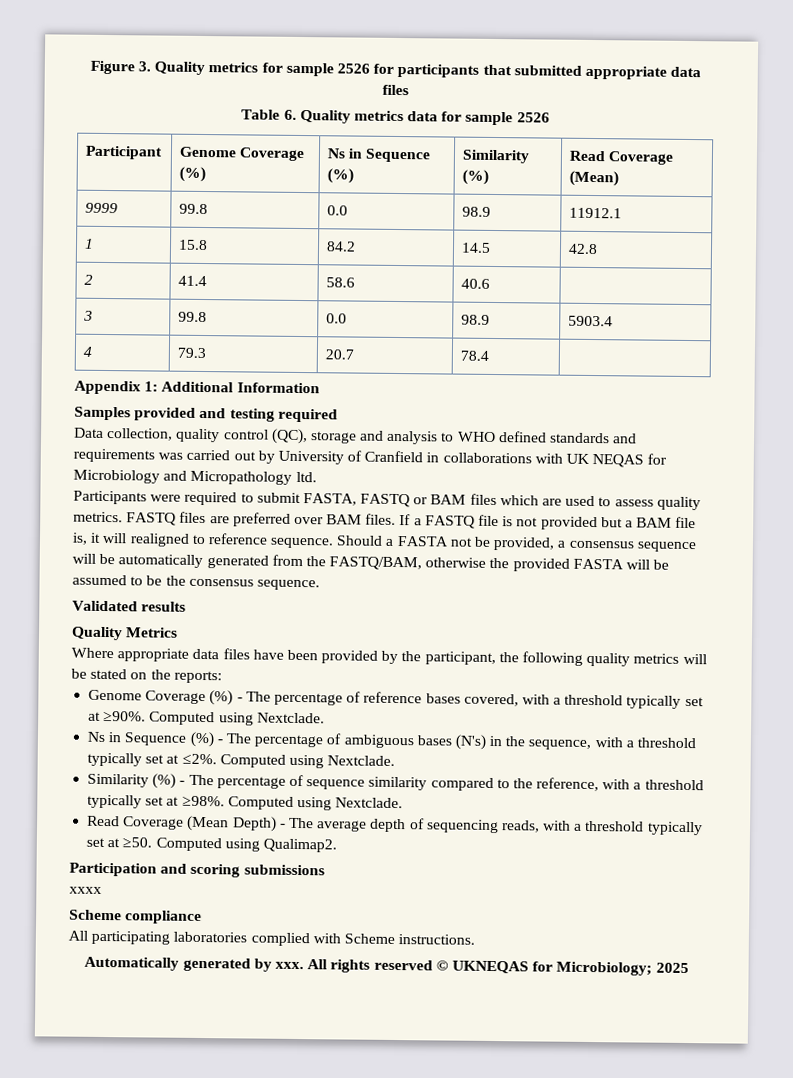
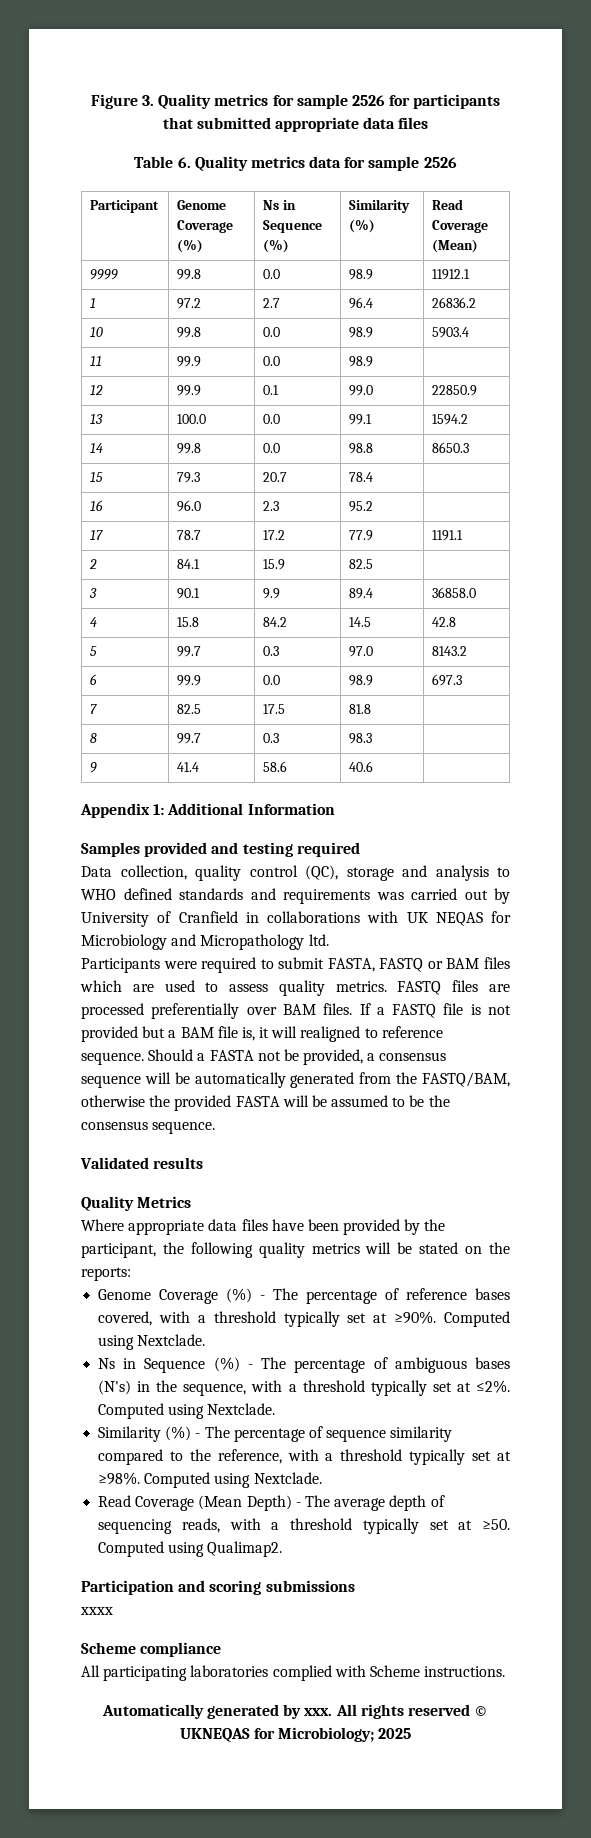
- 1 | 15.8 | 84.2 | 14.5 | 42.8
- 2 | 41.4 | 58.6 | 40.6 |
- 3 | 99.8 | 0.0 | 98.9 | 5903.4
- 4 | 79.3 | 20.7 | 78.4 |
+ 1 | 97.2 | 2.7 | 96.4 | 26836.2
+ 10 | 99.8 | 0.0 | 98.9 | 5903.4
+ 11 | 99.9 | 0.0 | 98.9 |
+ 12 | 99.9 | 0.1 | 99.0 | 22850.9
+ 13 | 100.0 | 0.0 | 99.1 | 1594.2
+ 14 | 99.8 | 0.0 | 98.8 | 8650.3
+ 15 | 79.3 | 20.7 | 78.4 |
+ 16 | 96.0 | 2.3 | 95.2 |
+ 17 | 78.7 | 17.2 | 77.9 | 1191.1
+ 2 | 84.1 | 15.9 | 82.5 |
+ 3 | 90.1 | 9.9 | 89.4 | 36858.0
+ 4 | 15.8 | 84.2 | 14.5 | 42.8
+ 5 | 99.7 | 0.3 | 97.0 | 8143.2
+ 6 | 99.9 | 0.0 | 98.9 | 697.3
+ 7 | 82.5 | 17.5 | 81.8 |
+ 8 | 99.7 | 0.3 | 98.3 |
+ 9 | 41.4 | 58.6 | 40.6 |
- FASTQ files are preferred over BAM files.
+ FASTQ files are processed preferentially over BAM files.

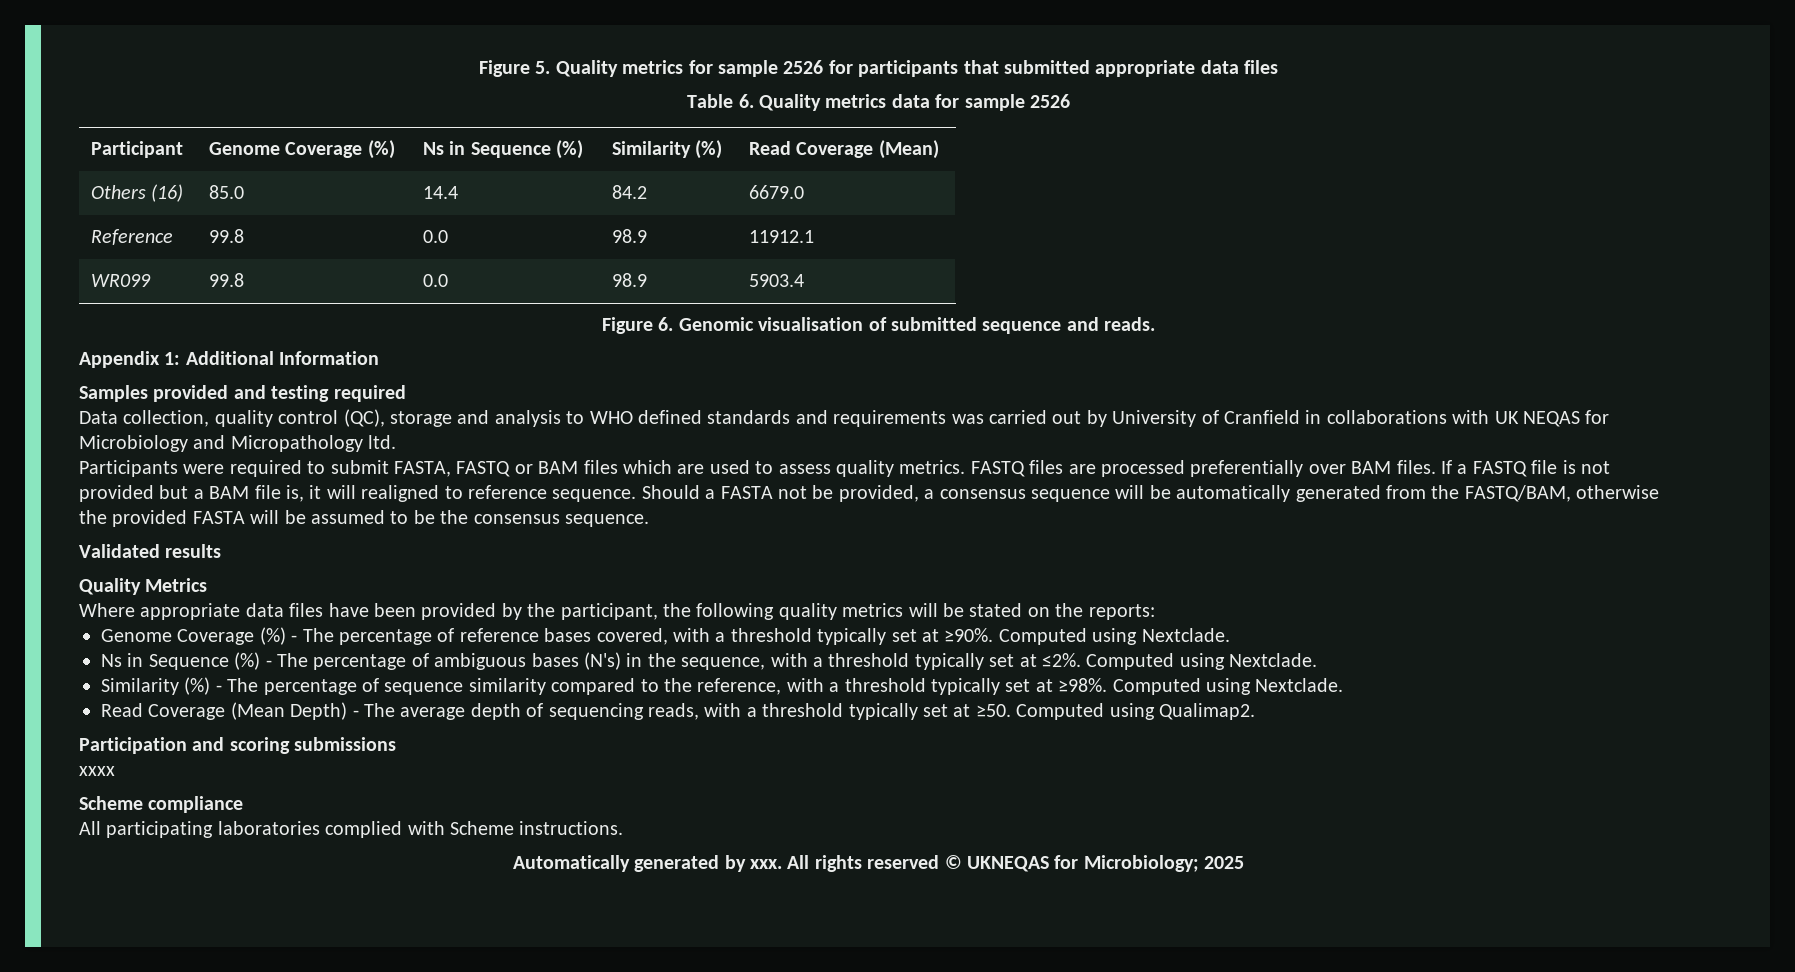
- Figure 3. Quality metrics for sample 2526 for participants that submitted appropriate data files
+ Figure 5. Quality metrics for sample 2526 for participants that submitted appropriate data files
- 9999 | 99.8 | 0.0 | 98.9 | 11912.1
- 1 | 97.2 | 2.7 | 96.4 | 26836.2
- 10 | 99.8 | 0.0 | 98.9 | 5903.4
- 11 | 99.9 | 0.0 | 98.9 |
- 12 | 99.9 | 0.1 | 99.0 | 22850.9
- 13 | 100.0 | 0.0 | 99.1 | 1594.2
- 14 | 99.8 | 0.0 | 98.8 | 8650.3
- 15 | 79.3 | 20.7 | 78.4 |
- 16 | 96.0 | 2.3 | 95.2 |
- 17 | 78.7 | 17.2 | 77.9 | 1191.1
- 2 | 84.1 | 15.9 | 82.5 |
- 3 | 90.1 | 9.9 | 89.4 | 36858.0
- 4 | 15.8 | 84.2 | 14.5 | 42.8
- 5 | 99.7 | 0.3 | 97.0 | 8143.2
- 6 | 99.9 | 0.0 | 98.9 | 697.3
- 7 | 82.5 | 17.5 | 81.8 |
- 8 | 99.7 | 0.3 | 98.3 |
- 9 | 41.4 | 58.6 | 40.6 |
+ Others (16) | 85.0 | 14.4 | 84.2 | 6679.0
+ Reference | 99.8 | 0.0 | 98.9 | 11912.1
+ WR099 | 99.8 | 0.0 | 98.9 | 5903.4
+ Figure 6. Genomic visualisation of submitted sequence and reads.

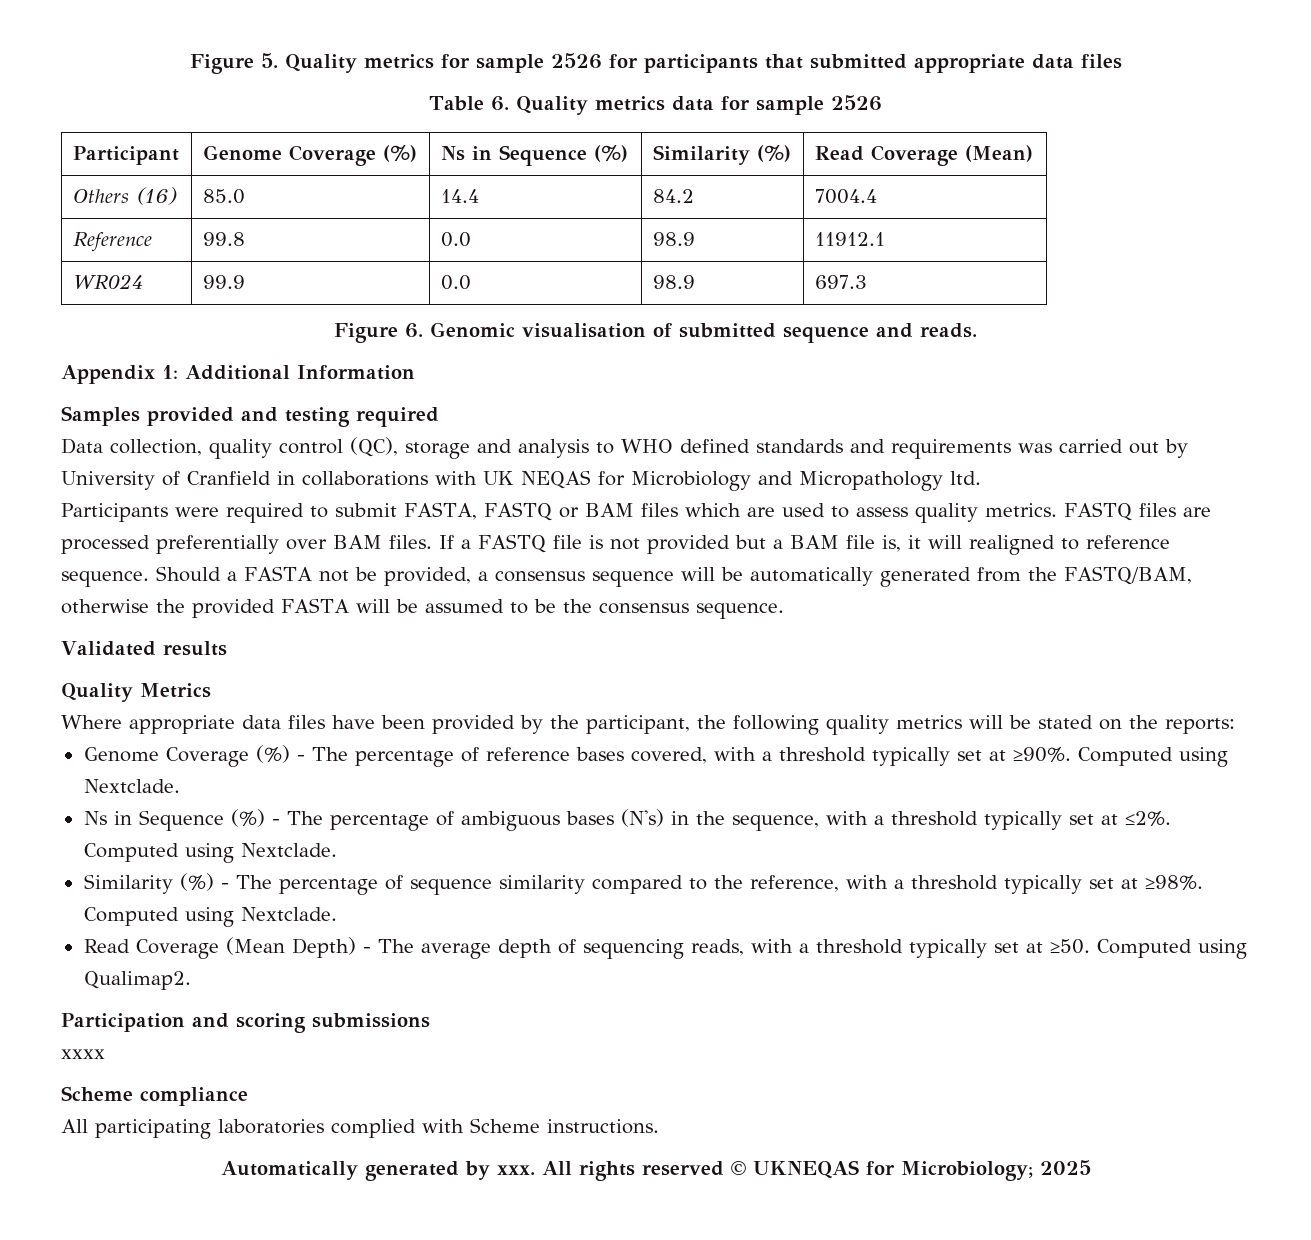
- Others (16) | 85.0 | 14.4 | 84.2 | 6679.0
+ Others (16) | 85.0 | 14.4 | 84.2 | 7004.4
- WR099 | 99.8 | 0.0 | 98.9 | 5903.4
+ WR024 | 99.9 | 0.0 | 98.9 | 697.3

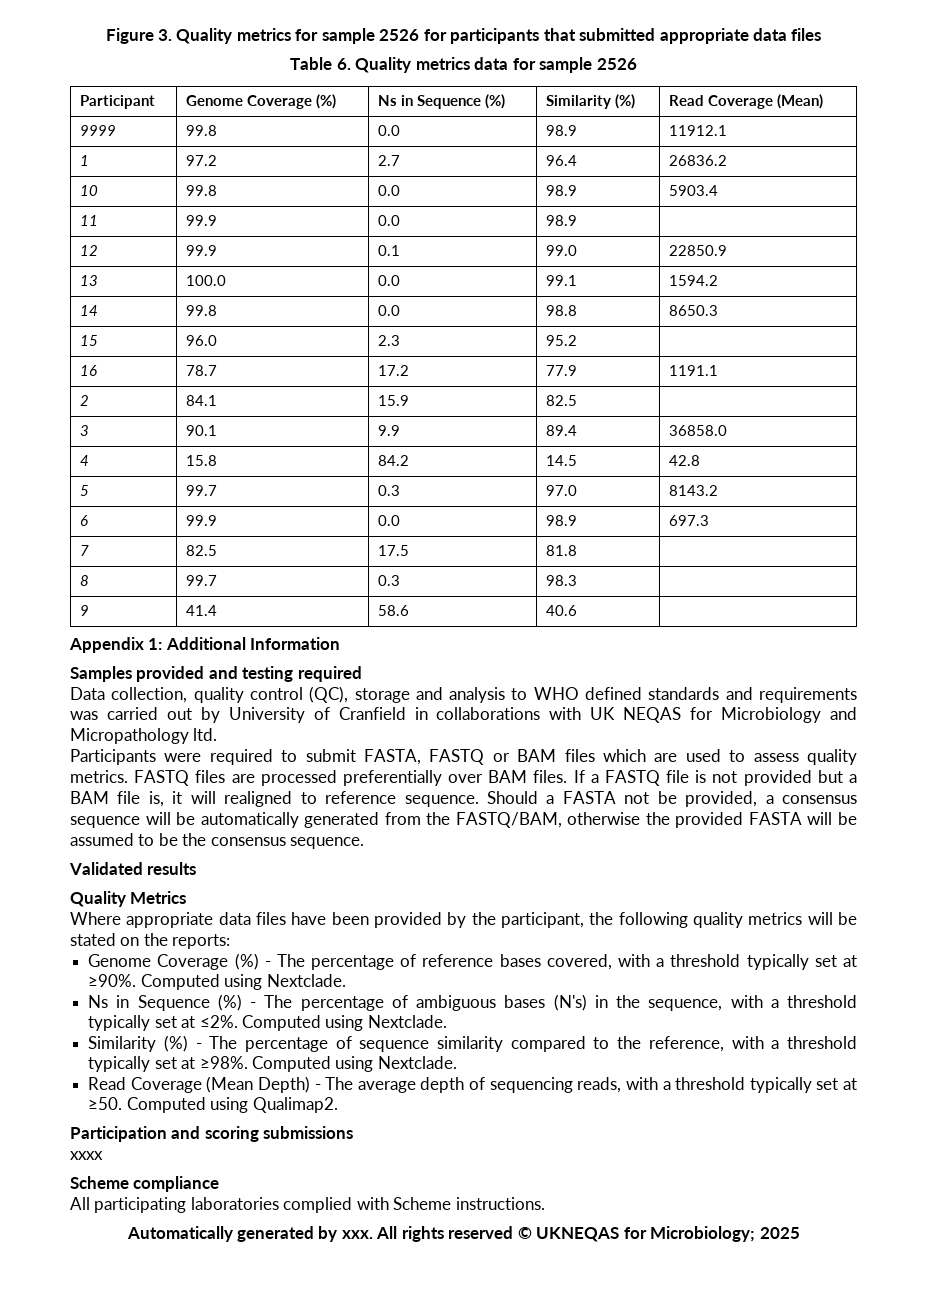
- Figure 5. Quality metrics for sample 2526 for participants that submitted appropriate data files
+ Figure 3. Quality metrics for sample 2526 for participants that submitted appropriate data files
- Others (16) | 85.0 | 14.4 | 84.2 | 7004.4
- Reference | 99.8 | 0.0 | 98.9 | 11912.1
- WR024 | 99.9 | 0.0 | 98.9 | 697.3
- Figure 6. Genomic visualisation of submitted sequence and reads.
+ 9999 | 99.8 | 0.0 | 98.9 | 11912.1
+ 1 | 97.2 | 2.7 | 96.4 | 26836.2
+ 10 | 99.8 | 0.0 | 98.9 | 5903.4
+ 11 | 99.9 | 0.0 | 98.9 |
+ 12 | 99.9 | 0.1 | 99.0 | 22850.9
+ 13 | 100.0 | 0.0 | 99.1 | 1594.2
+ 14 | 99.8 | 0.0 | 98.8 | 8650.3
+ 15 | 96.0 | 2.3 | 95.2 |
+ 16 | 78.7 | 17.2 | 77.9 | 1191.1
+ 2 | 84.1 | 15.9 | 82.5 |
+ 3 | 90.1 | 9.9 | 89.4 | 36858.0
+ 4 | 15.8 | 84.2 | 14.5 | 42.8
+ 5 | 99.7 | 0.3 | 97.0 | 8143.2
+ 6 | 99.9 | 0.0 | 98.9 | 697.3
+ 7 | 82.5 | 17.5 | 81.8 |
+ 8 | 99.7 | 0.3 | 98.3 |
+ 9 | 41.4 | 58.6 | 40.6 |

